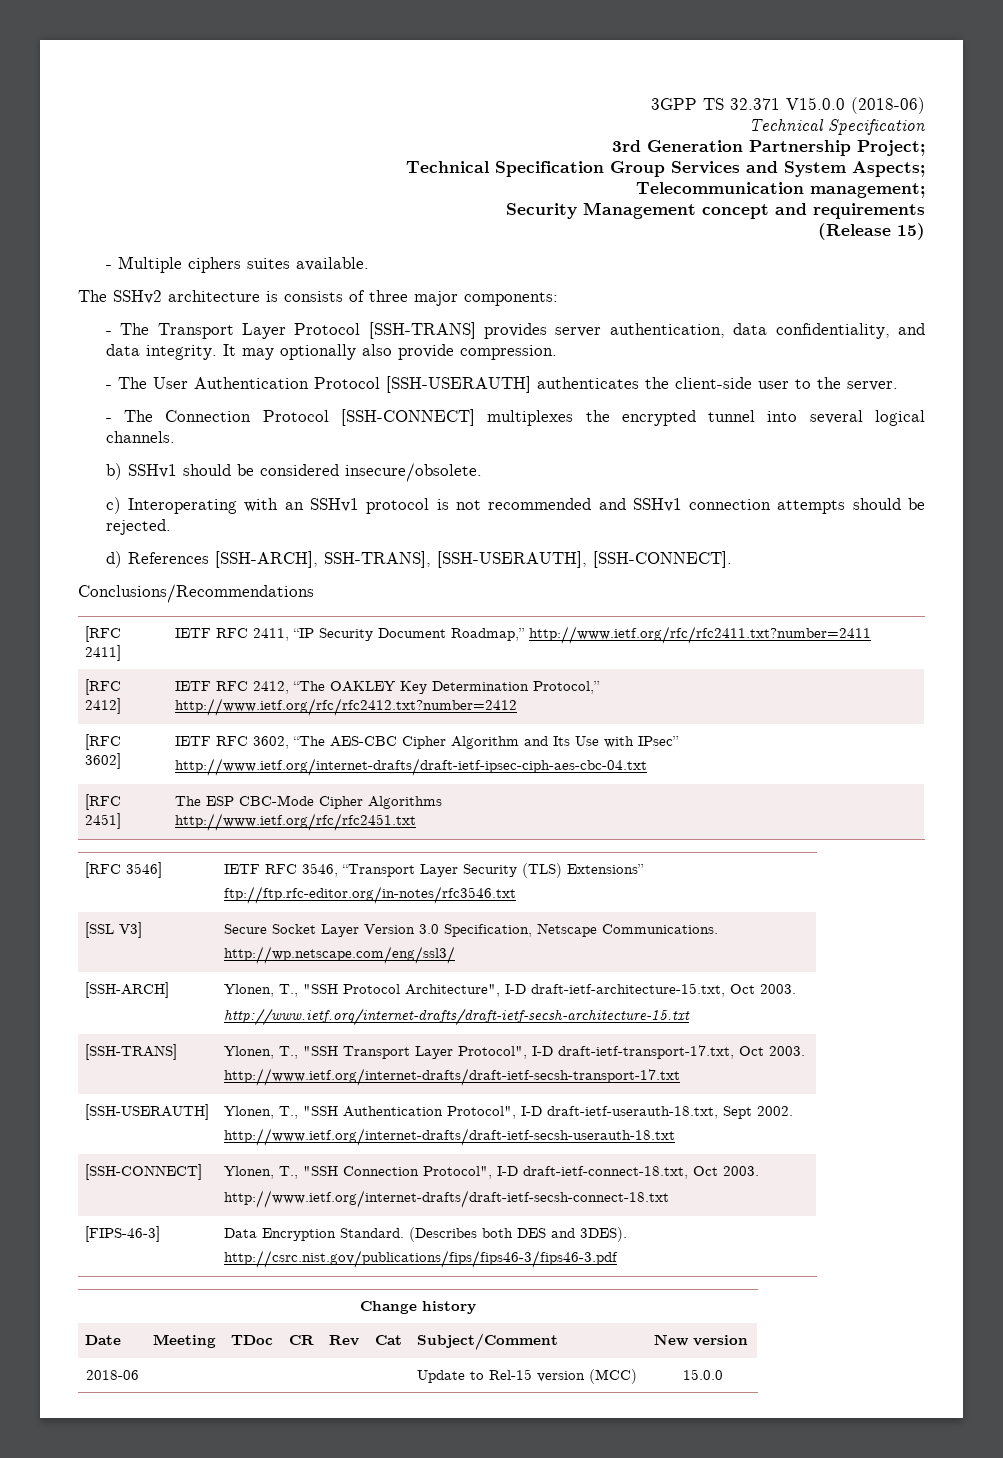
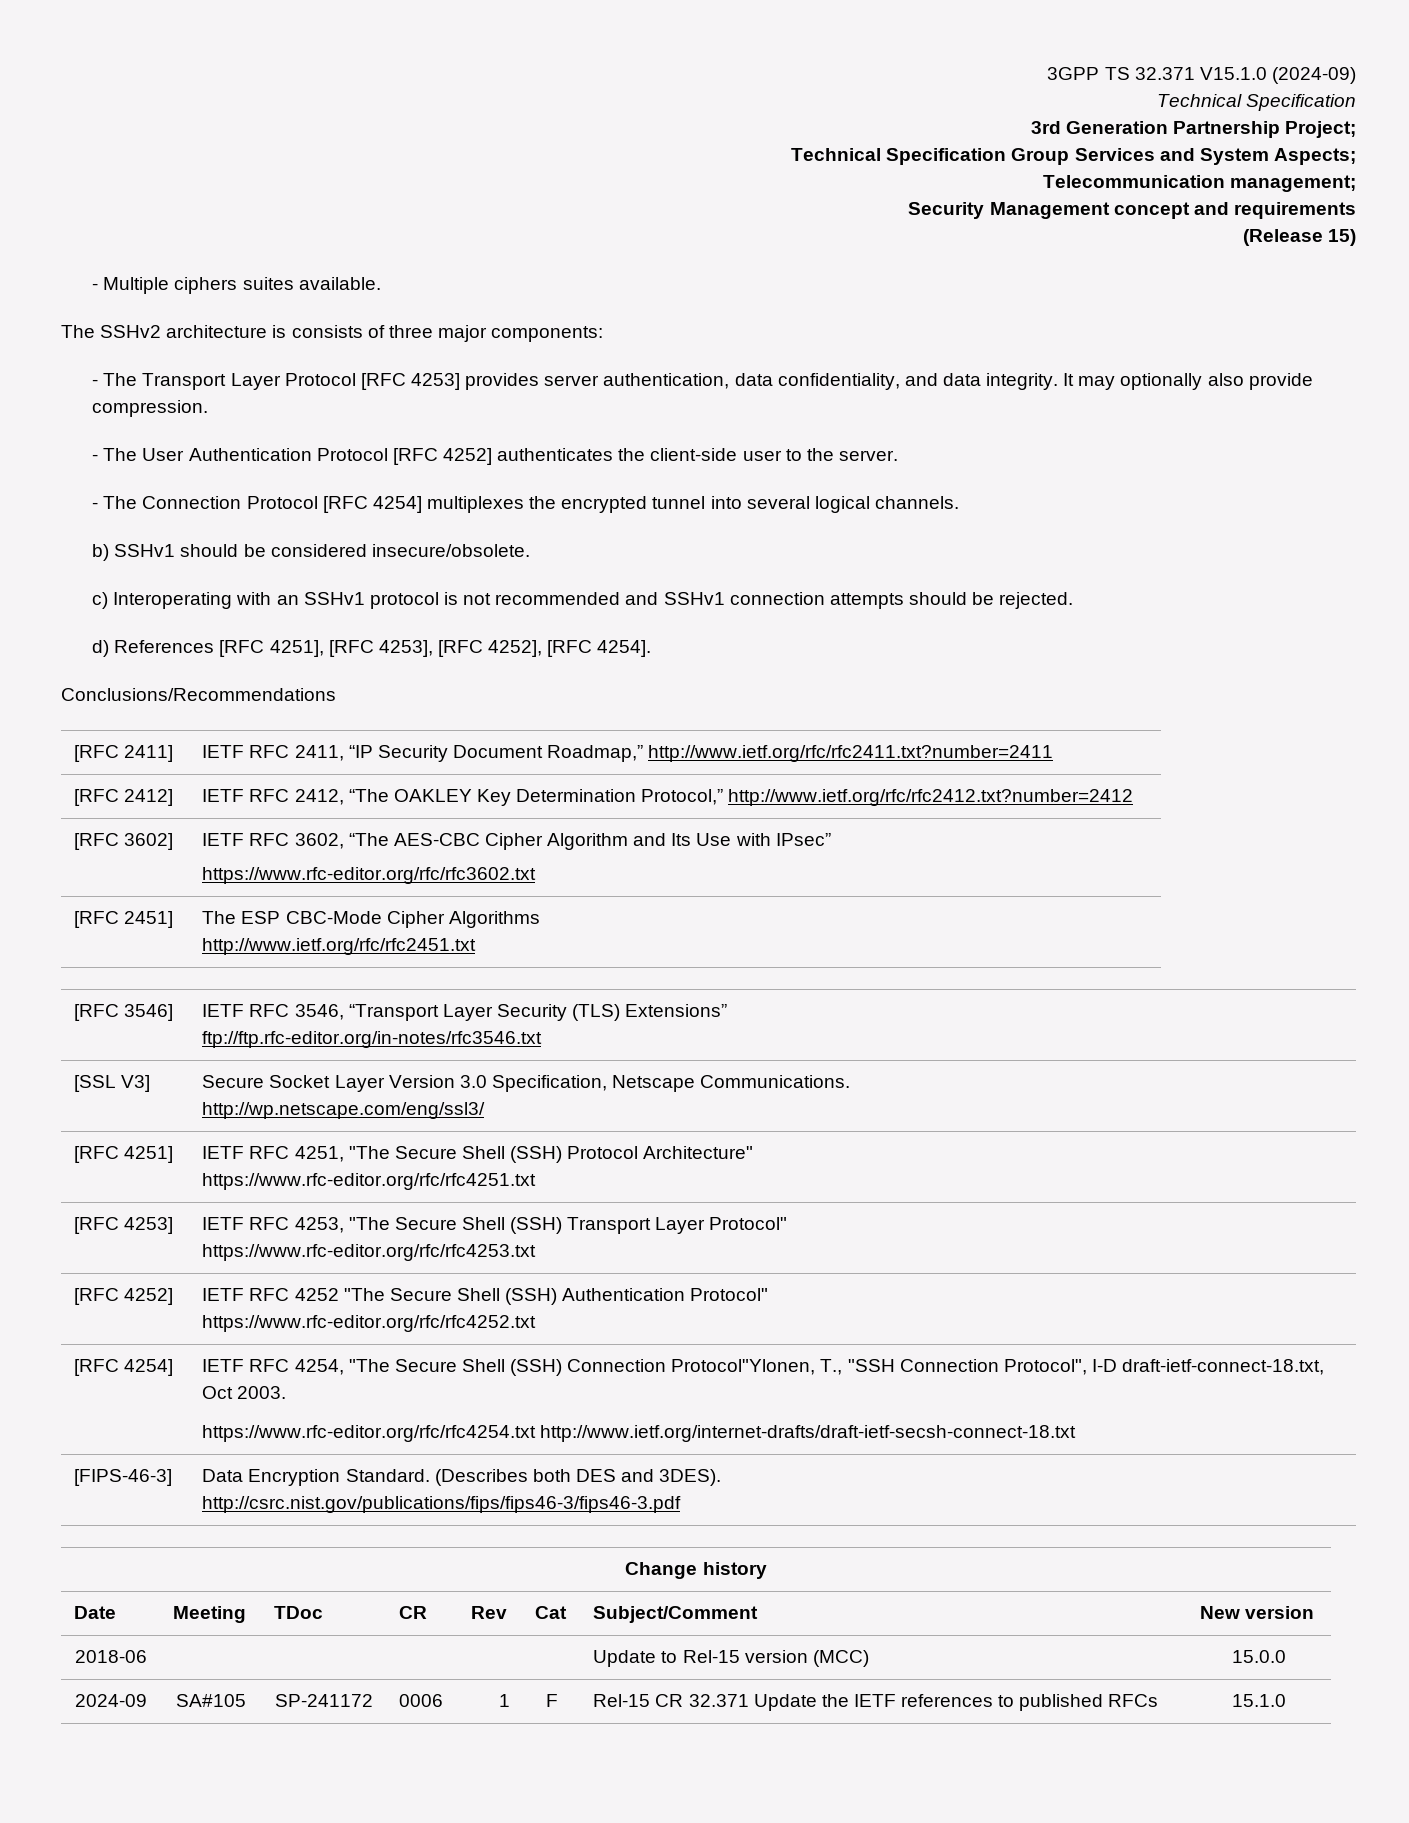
- 3GPP TS 32.371 V15.0.0 (2018-06)
+ 3GPP TS 32.371 V15.1.0 (2024-09)
- - The Transport Layer Protocol [SSH-TRANS] provides server authentication, data confidentiality, and data integrity.
+ - The Transport Layer Protocol [RFC 4253] provides server authentication, data confidentiality, and data integrity.
- - The User Authentication Protocol [SSH-USERAUTH] authenticates the client-side user to the server.
+ - The User Authentication Protocol [RFC 4252] authenticates the client-side user to the server.
- - The Connection Protocol [SSH-CONNECT] multiplexes the encrypted tunnel into several logical channels.
+ - The Connection Protocol [RFC 4254] multiplexes the encrypted tunnel into several logical channels.
- d) References [SSH-ARCH], SSH-TRANS], [SSH-USERAUTH], [SSH-CONNECT].
+ d) References [RFC 4251], [RFC 4253], [RFC 4252], [RFC 4254].
  [RFC 3602] | IETF RFC 3602, “The AES-CBC Cipher Algorithm and Its Use with IPsec”
- http://www.ietf.org/internet-drafts/draft-ietf-ipsec-ciph-aes-cbc-04.txt
+ https://www.rfc-editor.org/rfc/rfc3602.txt
- [SSH-ARCH] | Ylonen, T., "SSH Protocol Architecture", I-D draft-ietf-architecture-15.txt, Oct 2003.
- http://www.ietf.org/internet-drafts/draft-ietf-secsh-architecture-15.txt
- [SSH-TRANS] | Ylonen, T., "SSH Transport Layer Protocol", I-D draft-ietf-transport-17.txt, Oct 2003.
- http://www.ietf.org/internet-drafts/draft-ietf-secsh-transport-17.txt
- [SSH-USERAUTH] | Ylonen, T., "SSH Authentication Protocol", I-D draft-ietf-userauth-18.txt, Sept 2002.
- http://www.ietf.org/internet-drafts/draft-ietf-secsh-userauth-18.txt
- [SSH-CONNECT] | Ylonen, T., "SSH Connection Protocol", I-D draft-ietf-connect-18.txt, Oct 2003.
- http://www.ietf.org/internet-drafts/draft-ietf-secsh-connect-18.txt
+ [RFC 4251] | IETF RFC 4251, "The Secure Shell (SSH) Protocol Architecture"
+ https://www.rfc-editor.org/rfc/rfc4251.txt
+ [RFC 4253] | IETF RFC 4253, "The Secure Shell (SSH) Transport Layer Protocol"
+ https://www.rfc-editor.org/rfc/rfc4253.txt
+ [RFC 4252] | IETF RFC 4252 "The Secure Shell (SSH) Authentication Protocol"
+ https://www.rfc-editor.org/rfc/rfc4252.txt
+ [RFC 4254] | IETF RFC 4254, "The Secure Shell (SSH) Connection Protocol"Ylonen, T., "SSH Connection Protocol", I-D draft-ietf-connect-18.txt, Oct 2003.
+ https://www.rfc-editor.org/rfc/rfc4254.txt http://www.ietf.org/internet-drafts/draft-ietf-secsh-connect-18.txt
+ 2024-09 | SA#105 | SP-241172 | 0006 | 1 | F | Rel-15 CR 32.371 Update the IETF references to published RFCs | 15.1.0

